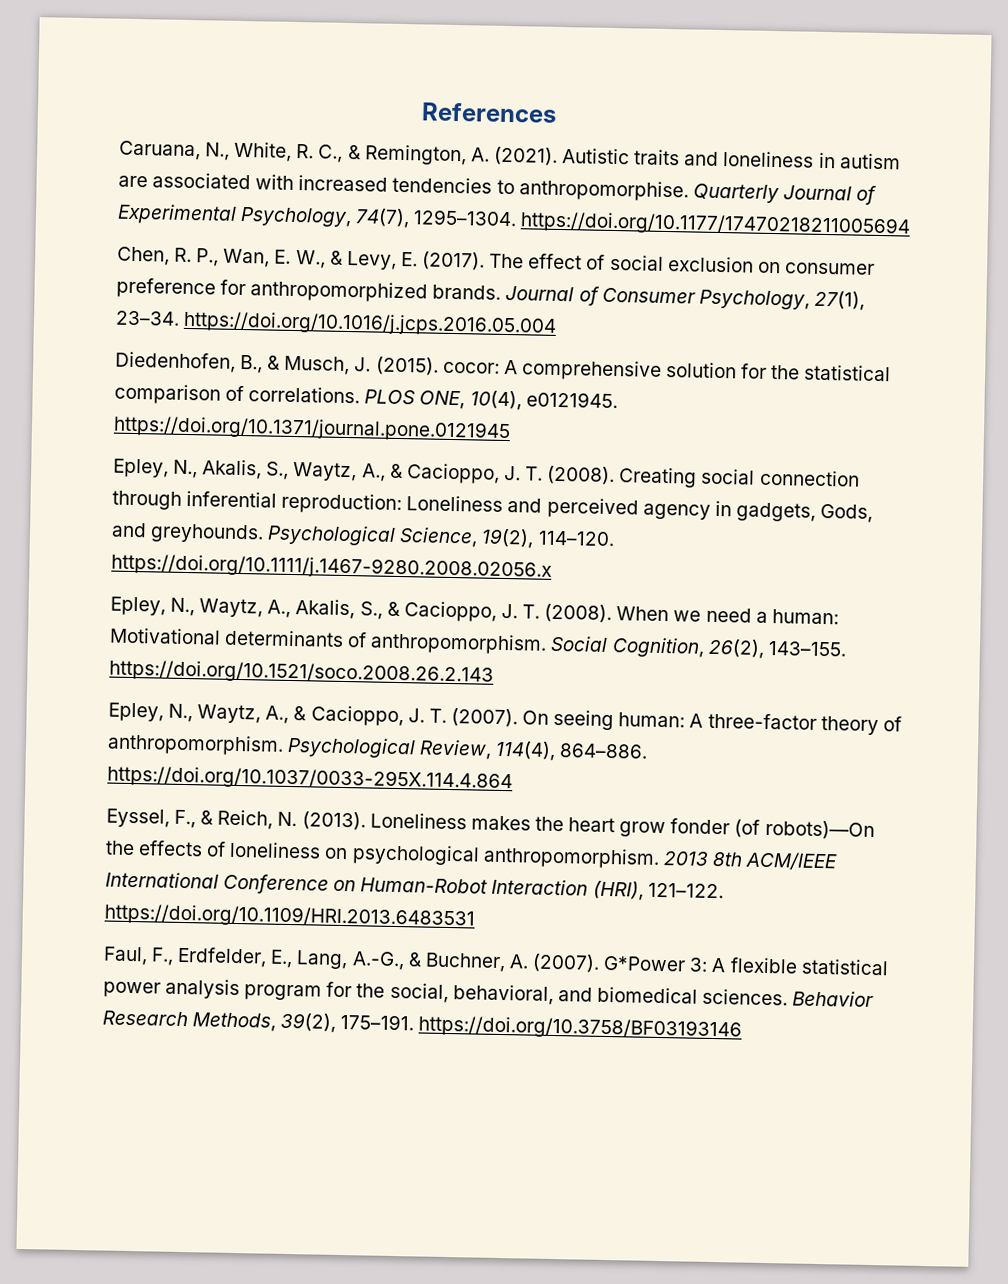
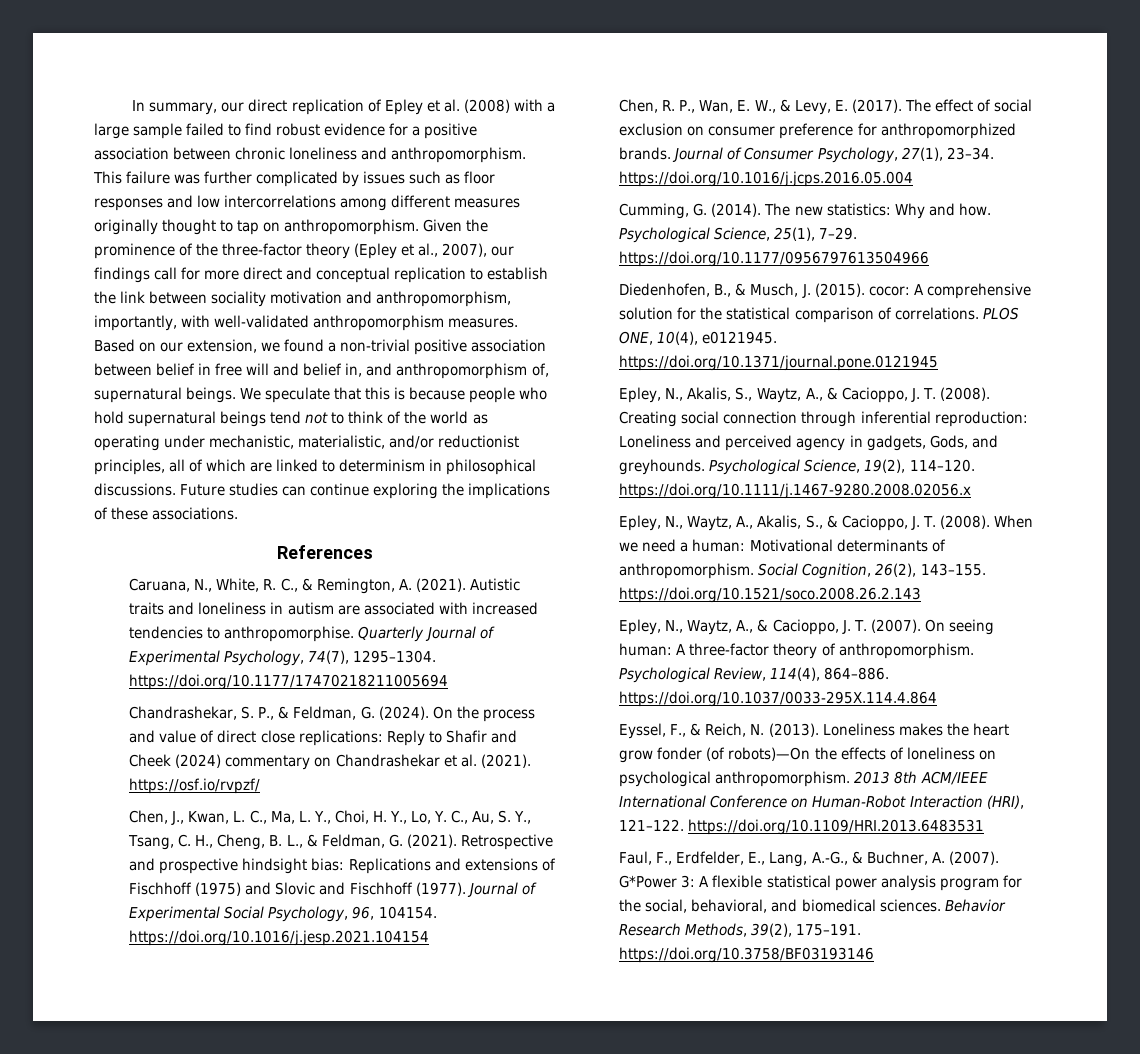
+ In summary, our direct replication of Epley et al. (2008) with a large sample failed to find robust evidence for a positive association between chronic loneliness and anthropomorphism. This failure was further complicated by issues such as floor responses and low intercorrelations among different measures originally thought to tap on anthropomorphism. Given the prominence of the three-factor theory (Epley et al., 2007), our findings call for more direct and conceptual replication to establish the link between sociality motivation and anthropomorphism, importantly, with well-validated anthropomorphism measures. Based on our extension, we found a non-trivial positive association between belief in free will and belief in, and anthropomorphism of, supernatural beings. We speculate that this is because people who hold supernatural beings tend not to think of the world as operating under mechanistic, materialistic, and/or reductionist principles, all of which are linked to determinism in philosophical discussions. Future studies can continue exploring the implications of these associations.
+ Chandrashekar, S. P., & Feldman, G. (2024). On the process and value of direct close replications: Reply to Shafir and Cheek (2024) commentary on Chandrashekar et al. (2021). https://osf.io/rvpzf/
+ Chen, J., Kwan, L. C., Ma, L. Y., Choi, H. Y., Lo, Y. C., Au, S. Y., Tsang, C. H., Cheng, B. L., & Feldman, G. (2021). Retrospective and prospective hindsight bias: Replications and extensions of Fischhoff (1975) and Slovic and Fischhoff (1977). Journal of Experimental Social Psychology, 96, 104154. https://doi.org/10.1016/j.jesp.2021.104154
+ Cumming, G. (2014). The new statistics: Why and how. Psychological Science, 25(1), 7–29. https://doi.org/10.1177/0956797613504966

